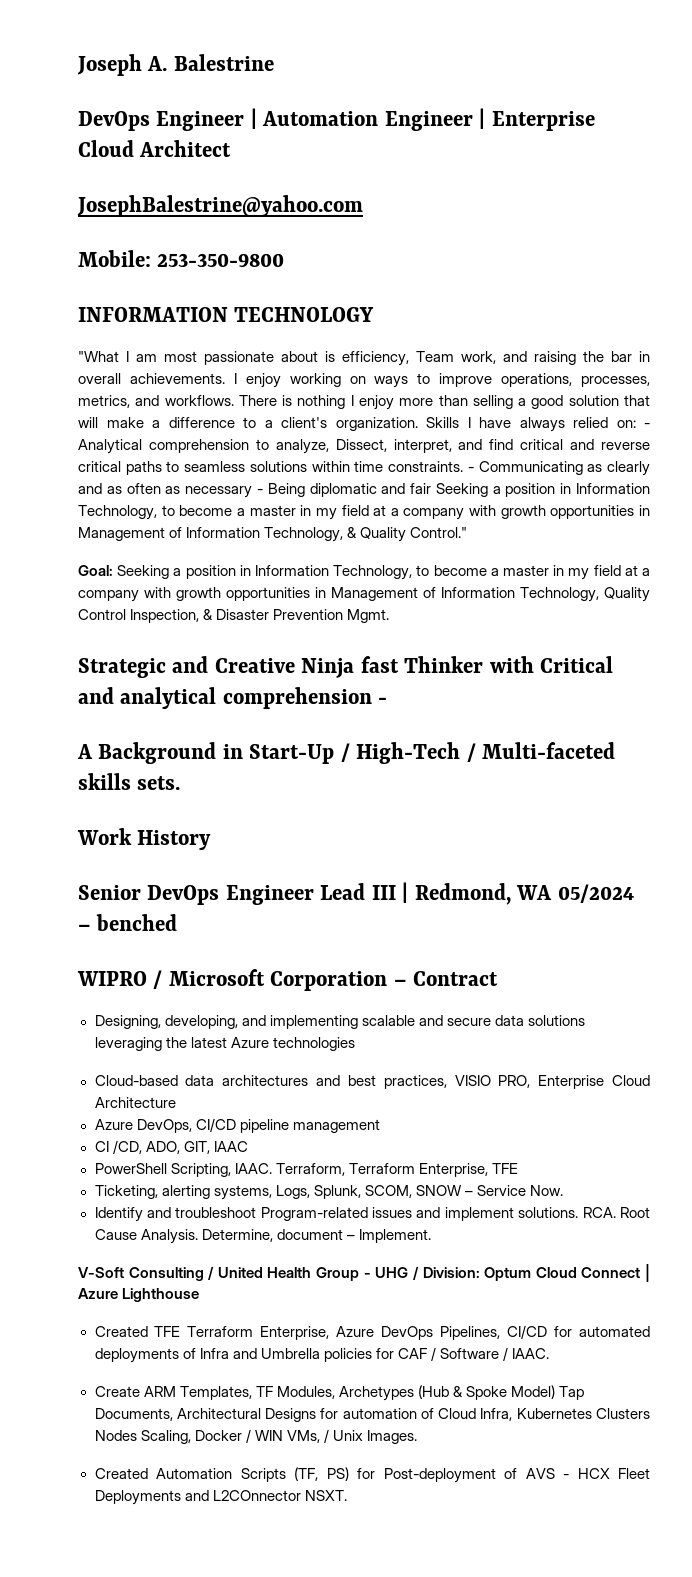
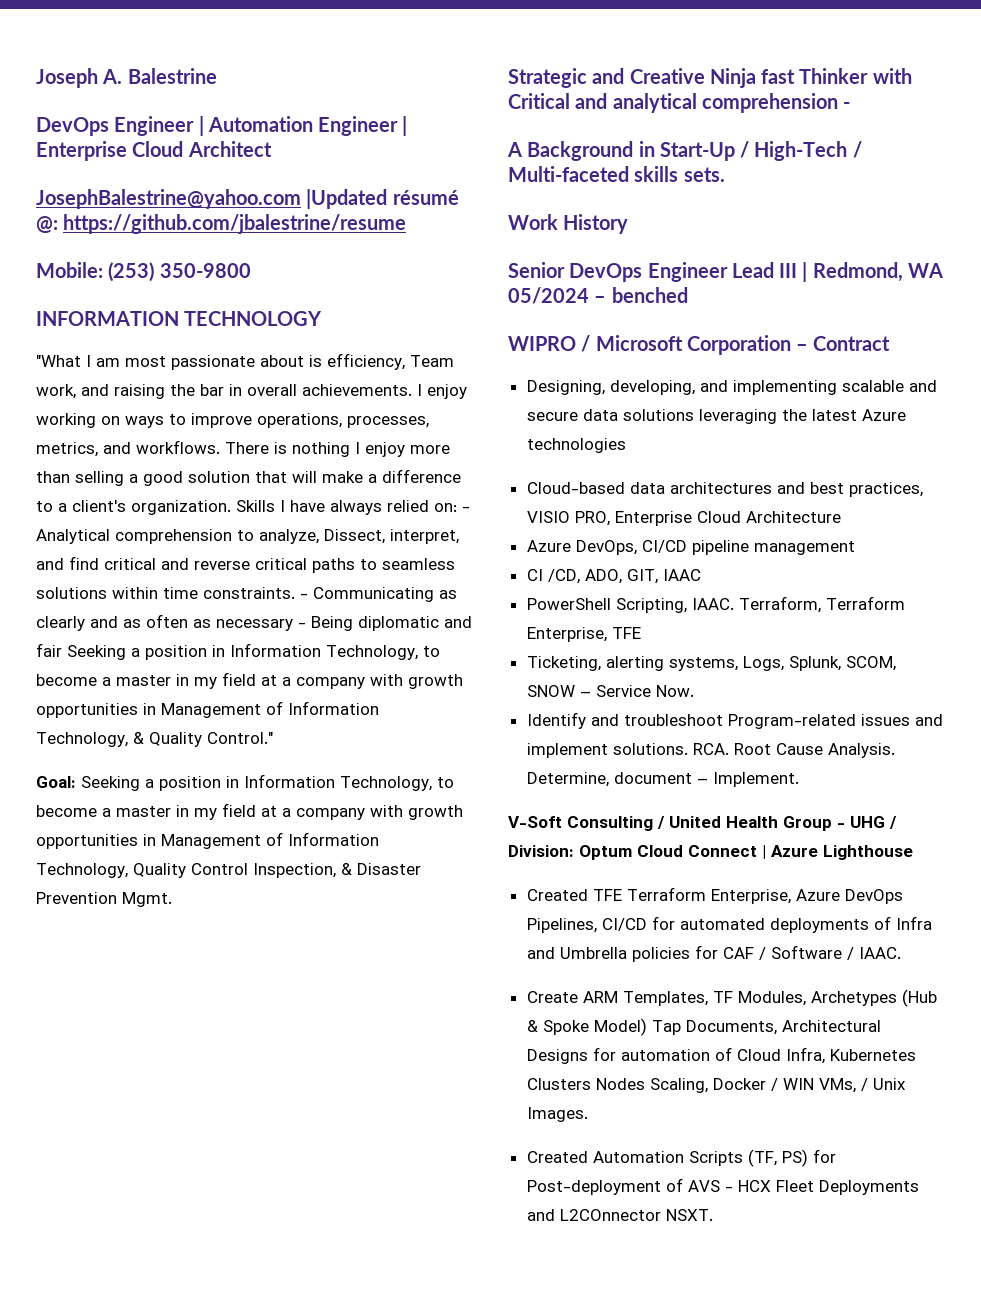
- JosephBalestrine@yahoo.com
+ JosephBalestrine@yahoo.com |Updated résumé @: https://github.com/jbalestrine/resume
- Mobile: 253-350-9800
+ Mobile: (253) 350-9800

